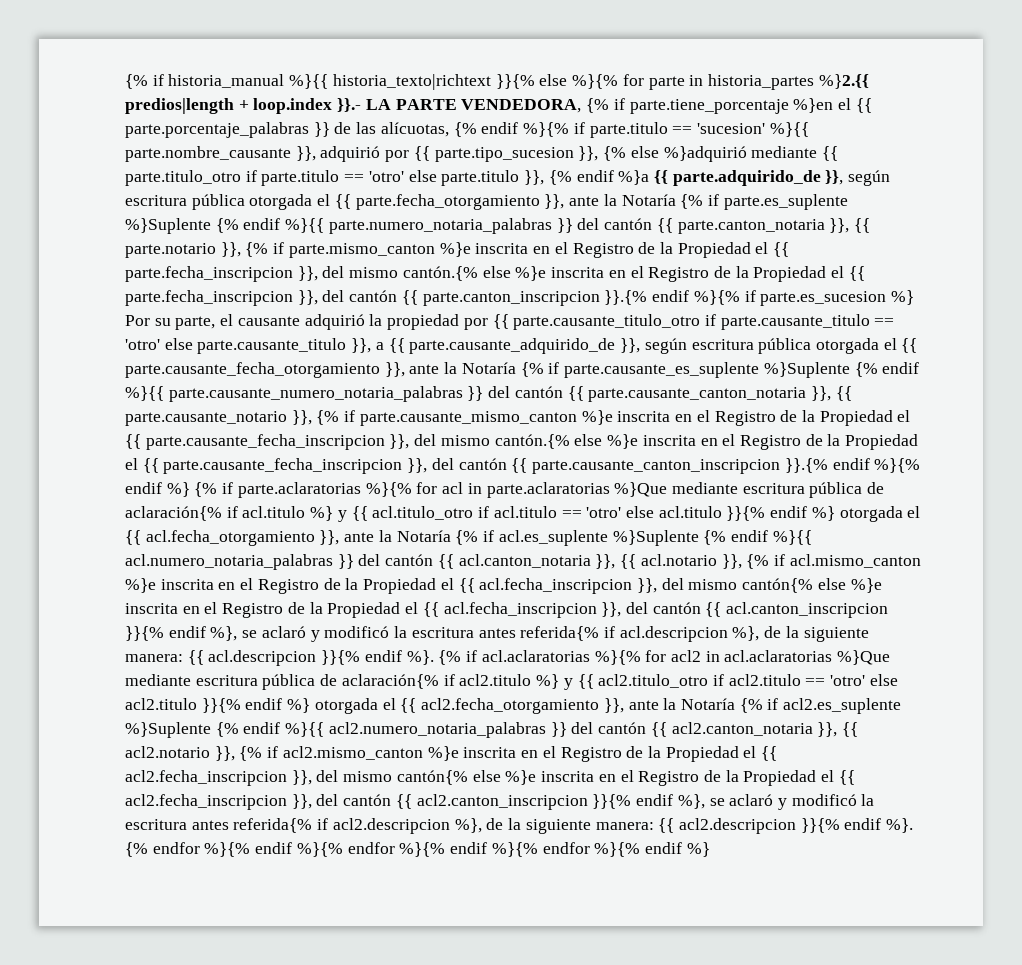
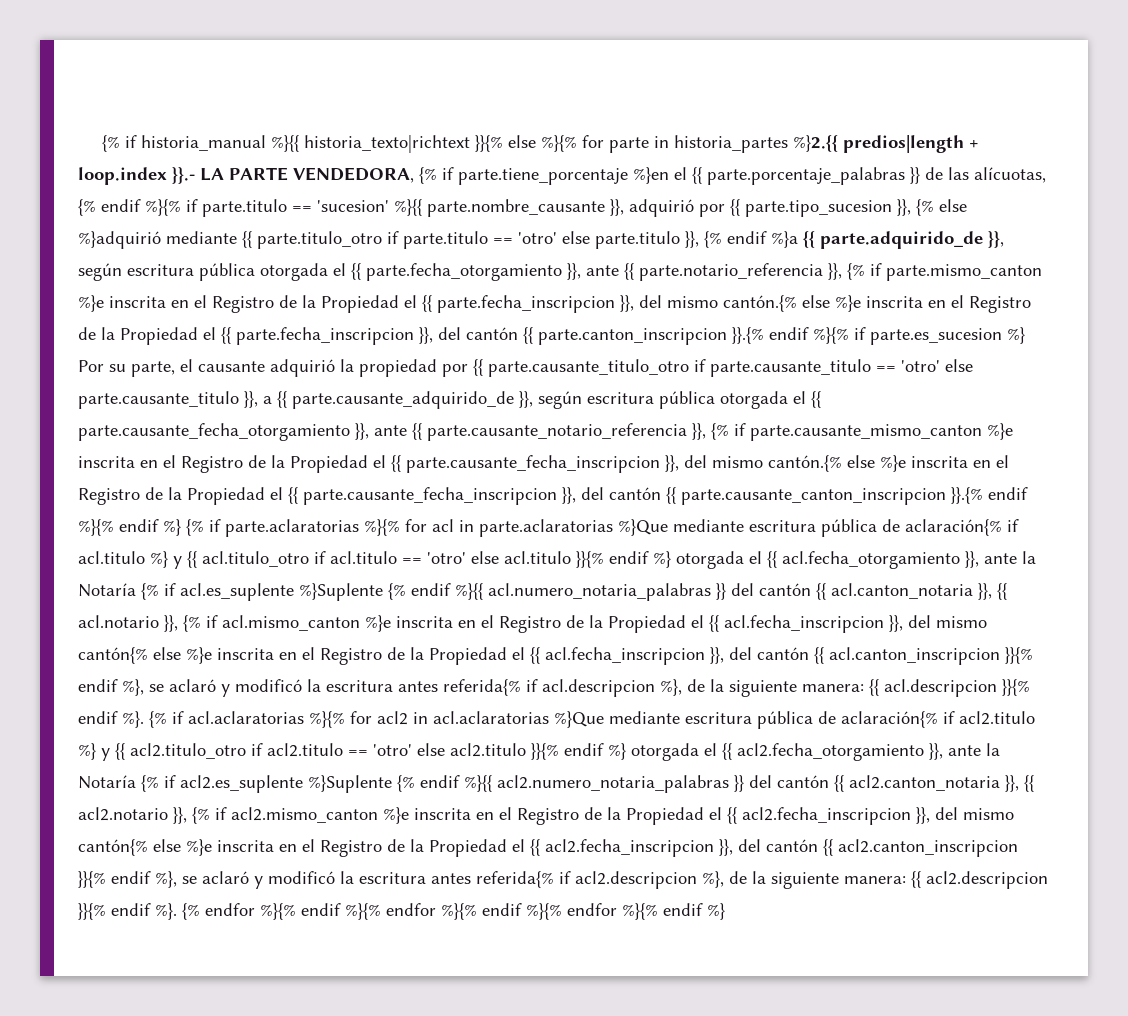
- {% if historia_manual %}{{ historia_texto|richtext }}{% else %}{% for parte in historia_partes %}2.{{ predios|length + loop.index }}.- LA PARTE VENDEDORA, {% if parte.tiene_porcentaje %}en el {{ parte.porcentaje_palabras }} de las alícuotas, {% endif %}{% if parte.titulo == 'sucesion' %}{{ parte.nombre_causante }}, adquirió por {{ parte.tipo_sucesion }}, {% else %}adquirió mediante {{ parte.titulo_otro if parte.titulo == 'otro' else parte.titulo }}, {% endif %}a {{ parte.adquirido_de }}, según escritura pública otorgada el {{ parte.fecha_otorgamiento }}, ante la Notaría {% if parte.es_suplente %}Suplente {% endif %}{{ parte.numero_notaria_palabras }} del cantón {{ parte.canton_notaria }}, {{ parte.notario }}, {% if parte.mismo_canton %}e inscrita en el Registro de la Propiedad el {{ parte.fecha_inscripcion }}, del mismo cantón.{% else %}e inscrita en el Registro de la Propiedad el {{ parte.fecha_inscripcion }}, del cantón {{ parte.canton_inscripcion }}.{% endif %}{% if parte.es_sucesion %} Por su parte, el causante adquirió la propiedad por {{ parte.causante_titulo_otro if parte.causante_titulo == 'otro' else parte.causante_titulo }}, a {{ parte.causante_adquirido_de }}, según escritura pública otorgada el {{ parte.causante_fecha_otorgamiento }}, ante la Notaría {% if parte.causante_es_suplente %}Suplente {% endif %}{{ parte.causante_numero_notaria_palabras }} del cantón {{ parte.causante_canton_notaria }}, {{ parte.causante_notario }}, {% if parte.causante_mismo_canton %}e inscrita en el Registro de la Propiedad el {{ parte.causante_fecha_inscripcion }}, del mismo cantón.{% else %}e inscrita en el Registro de la Propiedad el {{ parte.causante_fecha_inscripcion }}, del cantón {{ parte.causante_canton_inscripcion }}.{% endif %}{% endif %} {% if parte.aclaratorias %}{% for acl in parte.aclaratorias %}Que mediante escritura pública de aclaración{% if acl.titulo %} y {{ acl.titulo_otro if acl.titulo == 'otro' else acl.titulo }}{% endif %} otorgada el {{ acl.fecha_otorgamiento }}, ante la Notaría {% if acl.es_suplente %}Suplente {% endif %}{{ acl.numero_notaria_palabras }} del cantón {{ acl.canton_notaria }}, {{ acl.notario }}, {% if acl.mismo_canton %}e inscrita en el Registro de la Propiedad el {{ acl.fecha_inscripcion }}, del mismo cantón{% else %}e inscrita en el Registro de la Propiedad el {{ acl.fecha_inscripcion }}, del cantón {{ acl.canton_inscripcion }}{% endif %}, se aclaró y modificó la escritura antes referida{% if acl.descripcion %}, de la siguiente manera:
+ {% if historia_manual %}{{ historia_texto|richtext }}{% else %}{% for parte in historia_partes %}2.{{ predios|length + loop.index }}.- LA PARTE VENDEDORA, {% if parte.tiene_porcentaje %}en el {{ parte.porcentaje_palabras }} de las alícuotas, {% endif %}{% if parte.titulo == 'sucesion' %}{{ parte.nombre_causante }}, adquirió por {{ parte.tipo_sucesion }}, {% else %}adquirió mediante {{ parte.titulo_otro if parte.titulo == 'otro' else parte.titulo }}, {% endif %}a {{ parte.adquirido_de }}, según escritura pública otorgada el {{ parte.fecha_otorgamiento }}, ante {{ parte.notario_referencia }}, {% if parte.mismo_canton %}e inscrita en el Registro de la Propiedad el {{ parte.fecha_inscripcion }}, del mismo cantón.{% else %}e inscrita en el Registro de la Propiedad el {{ parte.fecha_inscripcion }}, del cantón {{ parte.canton_inscripcion }}.{% endif %}{% if parte.es_sucesion %} Por su parte, el causante adquirió la propiedad por {{ parte.causante_titulo_otro if parte.causante_titulo == 'otro' else parte.causante_titulo }}, a {{ parte.causante_adquirido_de }}, según escritura pública otorgada el {{ parte.causante_fecha_otorgamiento }}, ante {{ parte.causante_notario_referencia }}, {% if parte.causante_mismo_canton %}e inscrita en el Registro de la Propiedad el {{ parte.causante_fecha_inscripcion }}, del mismo cantón.{% else %}e inscrita en el Registro de la Propiedad el {{ parte.causante_fecha_inscripcion }}, del cantón {{ parte.causante_canton_inscripcion }}.{% endif %}{% endif %} {% if parte.aclaratorias %}{% for acl in parte.aclaratorias %}Que mediante escritura pública de aclaración{% if acl.titulo %} y {{ acl.titulo_otro if acl.titulo == 'otro' else acl.titulo }}{% endif %} otorgada el {{ acl.fecha_otorgamiento }}, ante la Notaría {% if acl.es_suplente %}Suplente {% endif %}{{ acl.numero_notaria_palabras }} del cantón {{ acl.canton_notaria }}, {{ acl.notario }}, {% if acl.mismo_canton %}e inscrita en el Registro de la Propiedad el {{ acl.fecha_inscripcion }}, del mismo cantón{% else %}e inscrita en el Registro de la Propiedad el {{ acl.fecha_inscripcion }}, del cantón {{ acl.canton_inscripcion }}{% endif %}, se aclaró y modificó la escritura antes referida{% if acl.descripcion %}, de la siguiente manera:

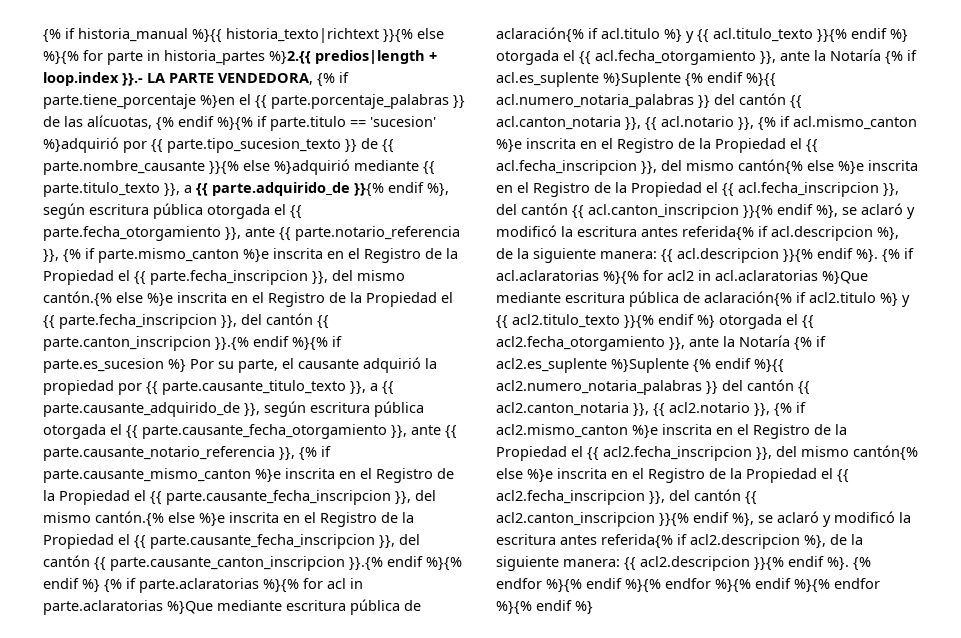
- {% if historia_manual %}{{ historia_texto|richtext }}{% else %}{% for parte in historia_partes %}2.{{ predios|length + loop.index }}.- LA PARTE VENDEDORA, {% if parte.tiene_porcentaje %}en el {{ parte.porcentaje_palabras }} de las alícuotas, {% endif %}{% if parte.titulo == 'sucesion' %}{{ parte.nombre_causante }}, adquirió por {{ parte.tipo_sucesion }}, {% else %}adquirió mediante {{ parte.titulo_otro if parte.titulo == 'otro' else parte.titulo }}, {% endif %}a {{ parte.adquirido_de }}, según escritura pública otorgada el {{ parte.fecha_otorgamiento }}, ante {{ parte.notario_referencia }}, {% if parte.mismo_canton %}e inscrita en el Registro de la Propiedad el {{ parte.fecha_inscripcion }}, del mismo cantón.{% else %}e inscrita en el Registro de la Propiedad el {{ parte.fecha_inscripcion }}, del cantón {{ parte.canton_inscripcion }}.{% endif %}{% if parte.es_sucesion %} Por su parte, el causante adquirió la propiedad por {{ parte.causante_titulo_otro if parte.causante_titulo == 'otro' else parte.causante_titulo }}, a {{ parte.causante_adquirido_de }}, según escritura pública otorgada el {{ parte.causante_fecha_otorgamiento }}, ante {{ parte.causante_notario_referencia }}, {% if parte.causante_mismo_canton %}e inscrita en el Registro de la Propiedad el {{ parte.causante_fecha_inscripcion }}, del mismo cantón.{% else %}e inscrita en el Registro de la Propiedad el {{ parte.causante_fecha_inscripcion }}, del cantón {{ parte.causante_canton_inscripcion }}.{% endif %}{% endif %} {% if parte.aclaratorias %}{% for acl in parte.aclaratorias %}Que mediante escritura pública de aclaración{% if acl.titulo %} y {{ acl.titulo_otro if acl.titulo == 'otro' else acl.titulo }}{% endif %} otorgada el {{ acl.fecha_otorgamiento }}, ante la Notaría {% if acl.es_suplente %}Suplente {% endif %}{{ acl.numero_notaria_palabras }} del cantón {{ acl.canton_notaria }}, {{ acl.notario }}, {% if acl.mismo_canton %}e inscrita en el Registro de la Propiedad el {{ acl.fecha_inscripcion }}, del mismo cantón{% else %}e inscrita en el Registro de la Propiedad el {{ acl.fecha_inscripcion }}, del cantón {{ acl.canton_inscripcion }}{% endif %}, se aclaró y modificó la escritura antes referida{% if acl.descripcion %}, de la siguiente manera:
+ {% if historia_manual %}{{ historia_texto|richtext }}{% else %}{% for parte in historia_partes %}2.{{ predios|length + loop.index }}.- LA PARTE VENDEDORA, {% if parte.tiene_porcentaje %}en el {{ parte.porcentaje_palabras }} de las alícuotas, {% endif %}{% if parte.titulo == 'sucesion' %}adquirió por {{ parte.tipo_sucesion_texto }} de {{ parte.nombre_causante }}{% else %}adquirió mediante {{ parte.titulo_texto }}, a {{ parte.adquirido_de }}{% endif %}, según escritura pública otorgada el {{ parte.fecha_otorgamiento }}, ante {{ parte.notario_referencia }}, {% if parte.mismo_canton %}e inscrita en el Registro de la Propiedad el {{ parte.fecha_inscripcion }}, del mismo cantón.{% else %}e inscrita en el Registro de la Propiedad el {{ parte.fecha_inscripcion }}, del cantón {{ parte.canton_inscripcion }}.{% endif %}{% if parte.es_sucesion %} Por su parte, el causante adquirió la propiedad por {{ parte.causante_titulo_texto }}, a {{ parte.causante_adquirido_de }}, según escritura pública otorgada el {{ parte.causante_fecha_otorgamiento }}, ante {{ parte.causante_notario_referencia }}, {% if parte.causante_mismo_canton %}e inscrita en el Registro de la Propiedad el {{ parte.causante_fecha_inscripcion }}, del mismo cantón.{% else %}e inscrita en el Registro de la Propiedad el {{ parte.causante_fecha_inscripcion }}, del cantón {{ parte.causante_canton_inscripcion }}.{% endif %}{% endif %} {% if parte.aclaratorias %}{% for acl in parte.aclaratorias %}Que mediante escritura pública de aclaración{% if acl.titulo %} y {{ acl.titulo_texto }}{% endif %} otorgada el {{ acl.fecha_otorgamiento }}, ante la Notaría {% if acl.es_suplente %}Suplente {% endif %}{{ acl.numero_notaria_palabras }} del cantón {{ acl.canton_notaria }}, {{ acl.notario }}, {% if acl.mismo_canton %}e inscrita en el Registro de la Propiedad el {{ acl.fecha_inscripcion }}, del mismo cantón{% else %}e inscrita en el Registro de la Propiedad el {{ acl.fecha_inscripcion }}, del cantón {{ acl.canton_inscripcion }}{% endif %}, se aclaró y modificó la escritura antes referida{% if acl.descripcion %}, de la siguiente manera:
- {% if acl.aclaratorias %}{% for acl2 in acl.aclaratorias %}Que mediante escritura pública de aclaración{% if acl2.titulo %} y {{ acl2.titulo_otro if acl2.titulo == 'otro' else acl2.titulo }}{% endif %} otorgada el {{ acl2.fecha_otorgamiento }}, ante la Notaría {% if acl2.es_suplente %}Suplente {% endif %}{{ acl2.numero_notaria_palabras }} del cantón {{ acl2.canton_notaria }}, {{ acl2.notario }}, {% if acl2.mismo_canton %}e inscrita en el Registro de la Propiedad el {{ acl2.fecha_inscripcion }}, del mismo cantón{% else %}e inscrita en el Registro de la Propiedad el {{ acl2.fecha_inscripcion }}, del cantón {{ acl2.canton_inscripcion }}{% endif %}, se aclaró y modificó la escritura antes referida{% if acl2.descripcion %}, de la siguiente manera:
+ {% if acl.aclaratorias %}{% for acl2 in acl.aclaratorias %}Que mediante escritura pública de aclaración{% if acl2.titulo %} y {{ acl2.titulo_texto }}{% endif %} otorgada el {{ acl2.fecha_otorgamiento }}, ante la Notaría {% if acl2.es_suplente %}Suplente {% endif %}{{ acl2.numero_notaria_palabras }} del cantón {{ acl2.canton_notaria }}, {{ acl2.notario }}, {% if acl2.mismo_canton %}e inscrita en el Registro de la Propiedad el {{ acl2.fecha_inscripcion }}, del mismo cantón{% else %}e inscrita en el Registro de la Propiedad el {{ acl2.fecha_inscripcion }}, del cantón {{ acl2.canton_inscripcion }}{% endif %}, se aclaró y modificó la escritura antes referida{% if acl2.descripcion %}, de la siguiente manera:

